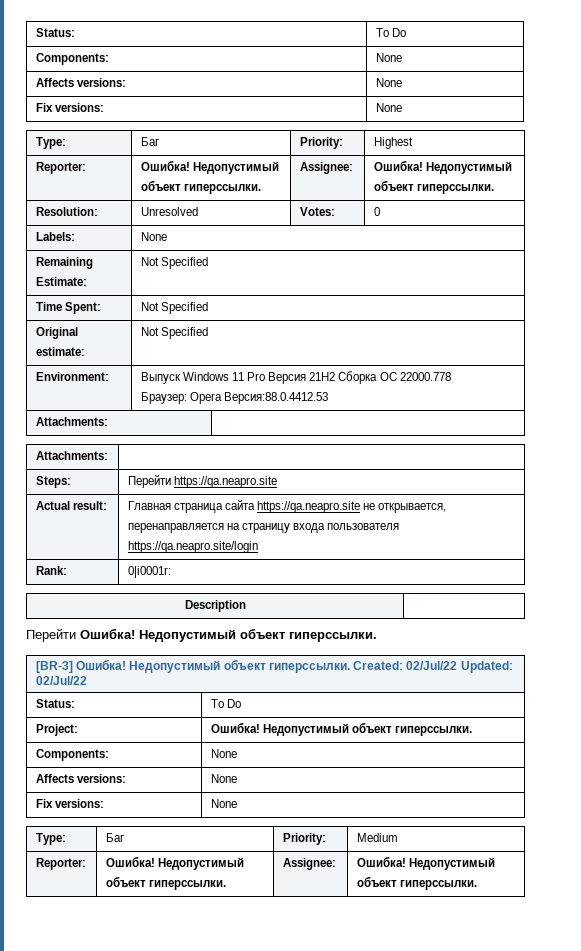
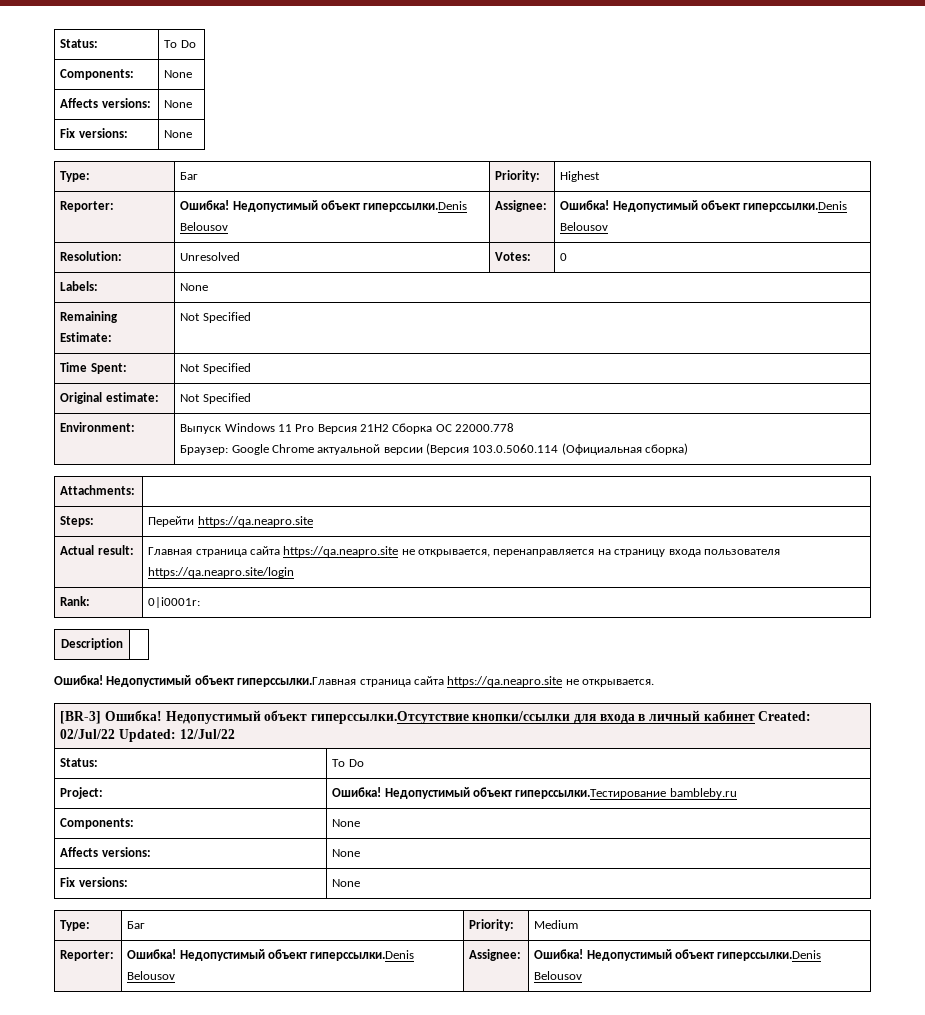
  Type: | Баг | Priority: | Highest
- Reporter: | Ошибка! Недопустимый объект гиперссылки. | Assignee: | Ошибка! Недопустимый объект гиперссылки.
+ Reporter: | Ошибка! Недопустимый объект гиперссылки.Denis Belousov | Assignee: | Ошибка! Недопустимый объект гиперссылки.Denis Belousov
  Environment: | Выпуск Windows 11 Pro Версия 21H2 Сборка ОС 22000.778
- Браузер: Opera Версия:88.0.4412.53
- Attachments: |
+ Браузер: Google Chrome актуальной версии (Версия 103.0.5060.114 (Официальная сборка)
- Перейти Ошибка! Недопустимый объект гиперссылки.
- [BR-3] Ошибка! Недопустимый объект гиперссылки. Created: 02/Jul/22 Updated: 02/Jul/22
+ Ошибка! Недопустимый объект гиперссылки.Главная страница сайта https://qa.neapro.site не открывается.
+ [BR-3] Ошибка! Недопустимый объект гиперссылки.Отсутствие кнопки/ссылки для входа в личный кабинет Created: 02/Jul/22 Updated: 12/Jul/22
- Project: | Ошибка! Недопустимый объект гиперссылки.
+ Project: | Ошибка! Недопустимый объект гиперссылки.Тестирование bambleby.ru
  Type: | Баг | Priority: | Medium
- Reporter: | Ошибка! Недопустимый объект гиперссылки. | Assignee: | Ошибка! Недопустимый объект гиперссылки.
+ Reporter: | Ошибка! Недопустимый объект гиперссылки.Denis Belousov | Assignee: | Ошибка! Недопустимый объект гиперссылки.Denis Belousov

